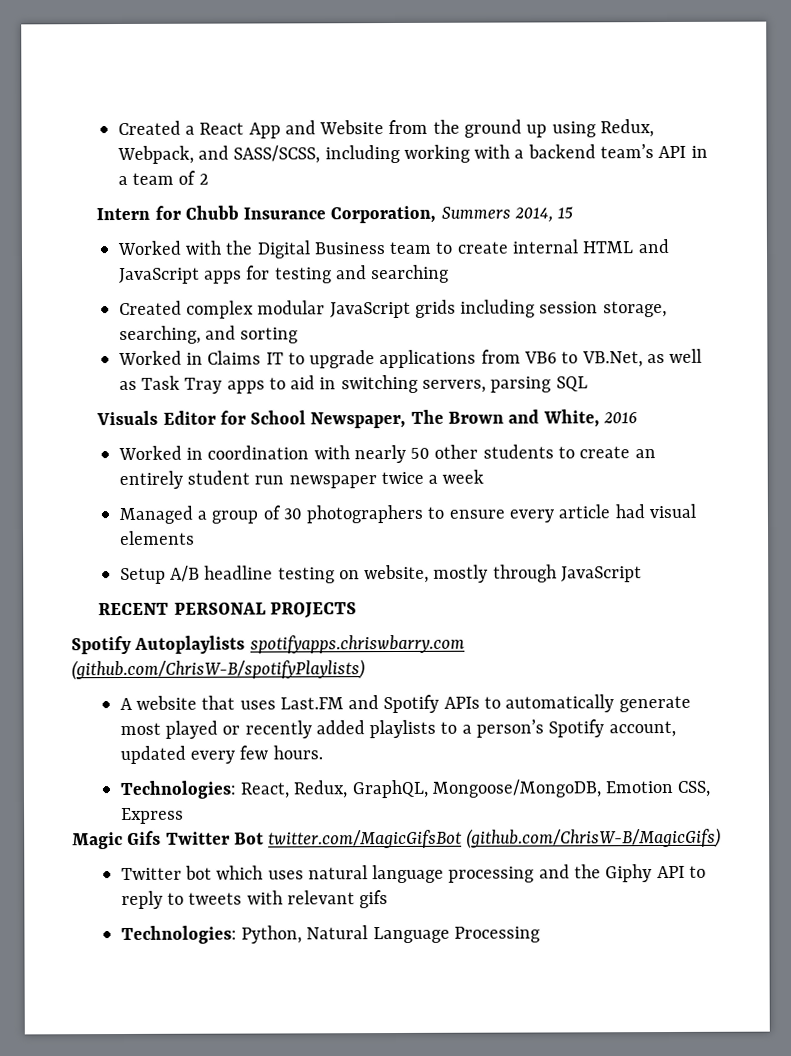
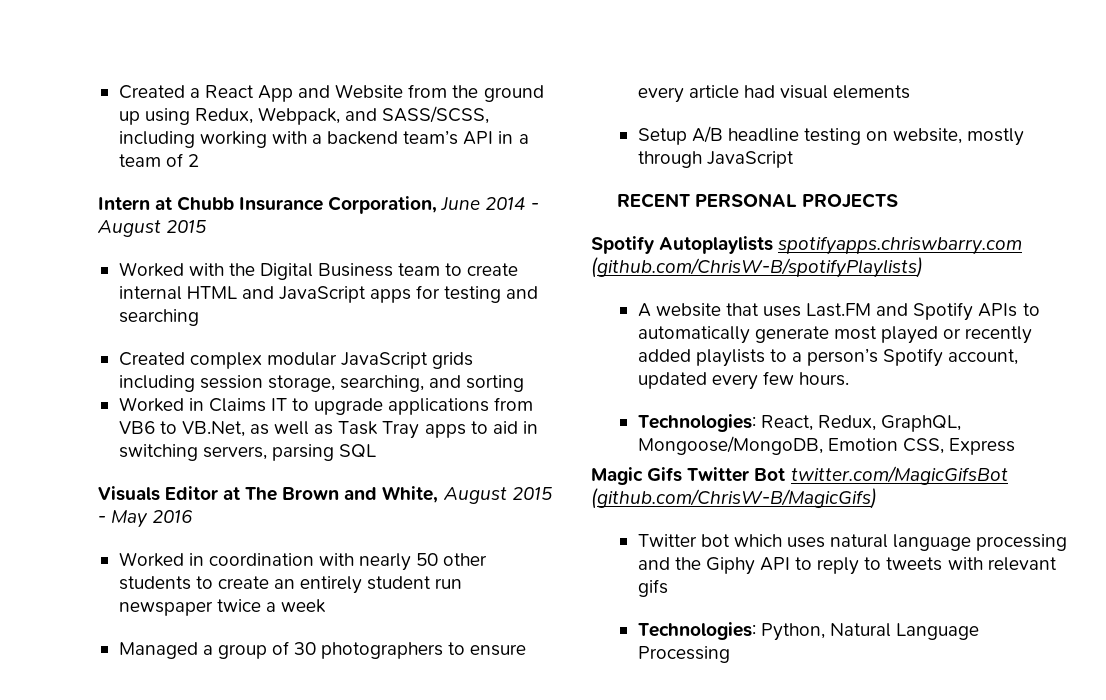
- Intern for Chubb Insurance Corporation, Summers 2014, 15
+ Intern at Chubb Insurance Corporation, June 2014 - August 2015
- Visuals Editor for School Newspaper, The Brown and White, 2016
+ Visuals Editor at The Brown and White, August 2015 - May 2016

